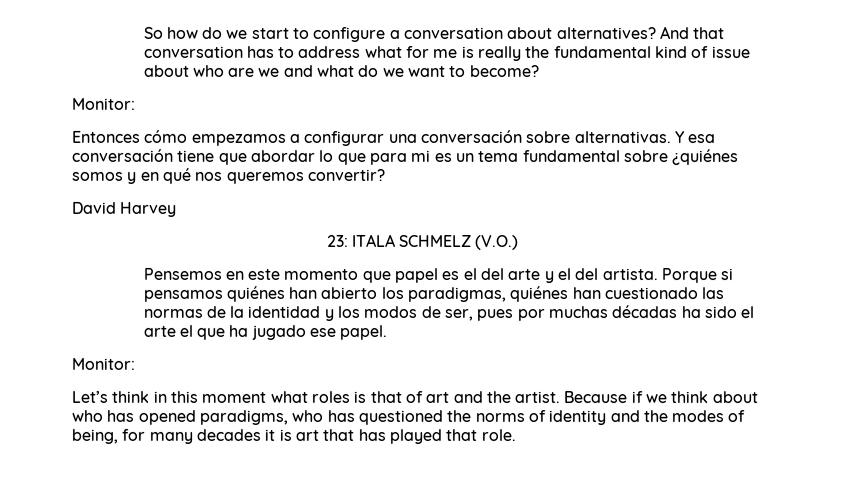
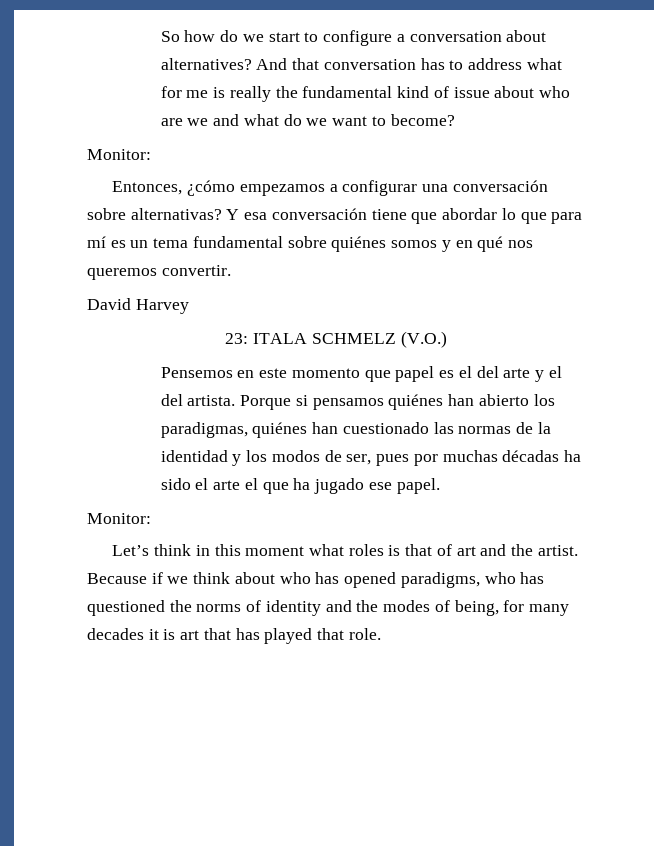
- Entonces cómo empezamos a configurar una conversación sobre alternativas.
+ Entonces, ¿cómo empezamos a configurar una conversación sobre alternativas?
- Y esa conversación tiene que abordar lo que para mi es un tema fundamental sobre ¿quiénes somos y en qué nos queremos convertir?
+ Y esa conversación tiene que abordar lo que para mí es un tema fundamental sobre quiénes somos y en qué nos queremos convertir.

